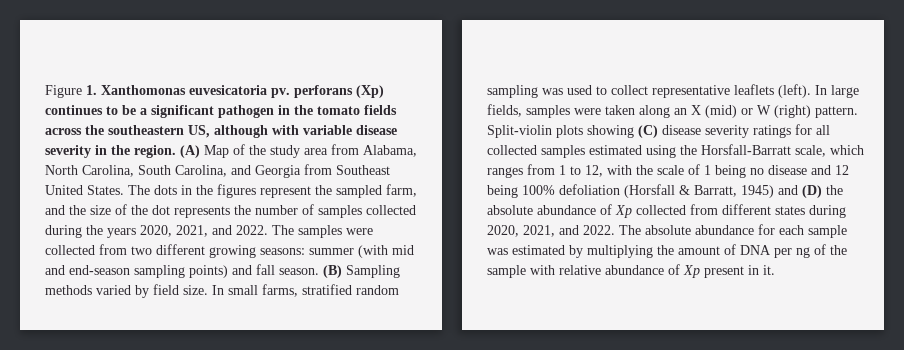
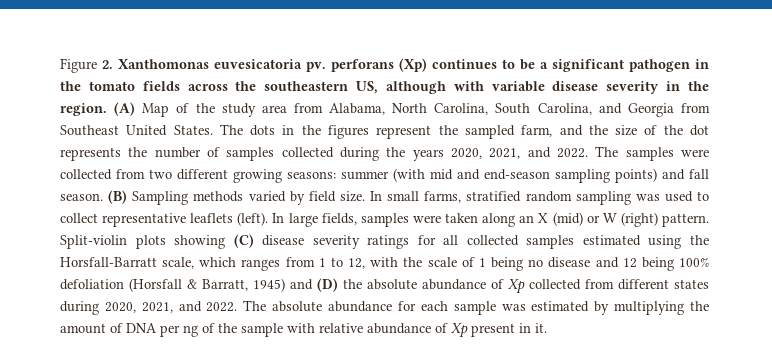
- Figure 1. Xanthomonas euvesicatoria pv. perforans (Xp) continues to be a significant pathogen in the tomato fields across the southeastern US, although with variable disease severity in the region.
+ Figure 2. Xanthomonas euvesicatoria pv. perforans (Xp) continues to be a significant pathogen in the tomato fields across the southeastern US, although with variable disease severity in the region.

